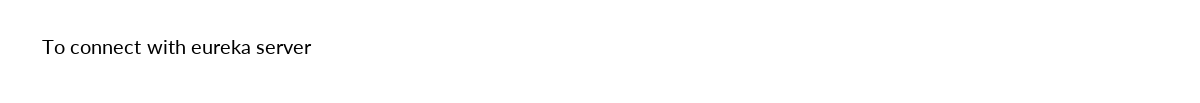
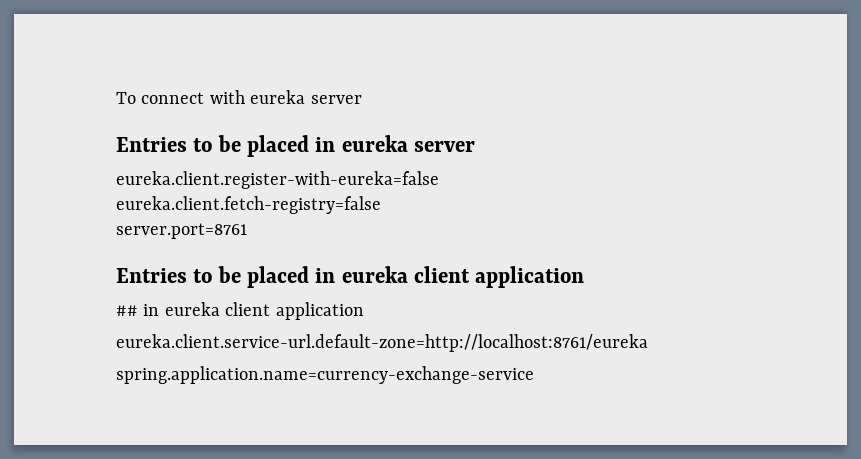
+ Entries to be placed in eureka server
+ eureka.client.register-with-eureka=false
+ eureka.client.fetch-registry=false
+ server.port=8761
+ Entries to be placed in eureka client application
+ ## in eureka client application
+ eureka.client.service-url.default-zone=http://localhost:8761/eureka
+ spring.application.name=currency-exchange-service

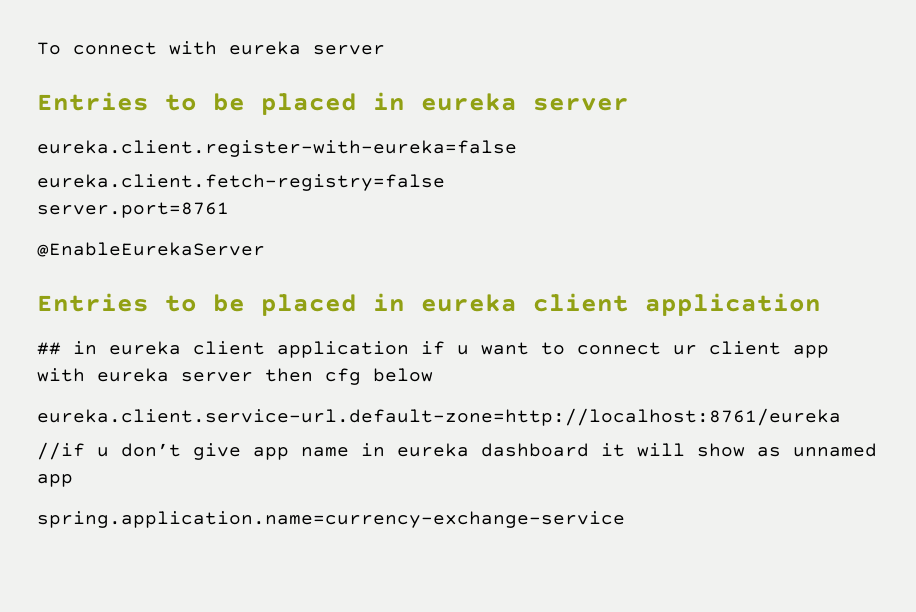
+ @EnableEurekaServer
- ## in eureka client application
+ ## in eureka client application if u want to connect ur client app with eureka server then cfg below
  eureka.client.service-url.default-zone=http://localhost:8761/eureka
+ //if u don’t give app name in eureka dashboard it will show as unnamed app

